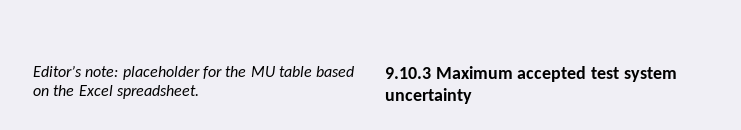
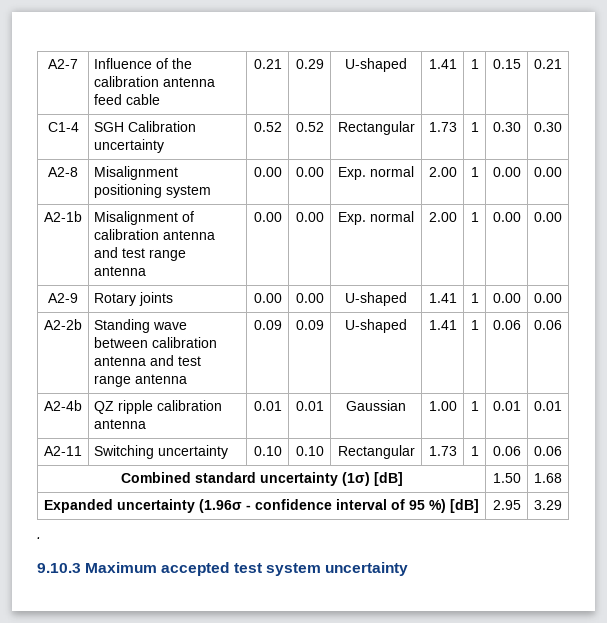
- Editor’s note: placeholder for the MU table based on the Excel spreadsheet.
+ A2-7 | Influence of the calibration antenna feed cable | 0.21 | 0.29 | U-shaped | 1.41 | 1 | 0.15 | 0.21
+ C1-4 | SGH Calibration uncertainty | 0.52 | 0.52 | Rectangular | 1.73 | 1 | 0.30 | 0.30
+ A2-8 | Misalignment positioning system | 0.00 | 0.00 | Exp. normal | 2.00 | 1 | 0.00 | 0.00
+ A2-1b | Misalignment of calibration antenna and test range antenna | 0.00 | 0.00 | Exp. normal | 2.00 | 1 | 0.00 | 0.00
+ A2-9 | Rotary joints | 0.00 | 0.00 | U-shaped | 1.41 | 1 | 0.00 | 0.00
+ A2-2b | Standing wave between calibration antenna and test range antenna | 0.09 | 0.09 | U-shaped | 1.41 | 1 | 0.06 | 0.06
+ A2-4b | QZ ripple calibration antenna | 0.01 | 0.01 | Gaussian | 1.00 | 1 | 0.01 | 0.01
+ A2-11 | Switching uncertainty | 0.10 | 0.10 | Rectangular | 1.73 | 1 | 0.06 | 0.06
+ Combined standard uncertainty (1σ) [dB] | 1.50 | 1.68
+ Expanded uncertainty (1.96σ - confidence interval of 95 %) [dB] | 2.95 | 3.29
+ .

